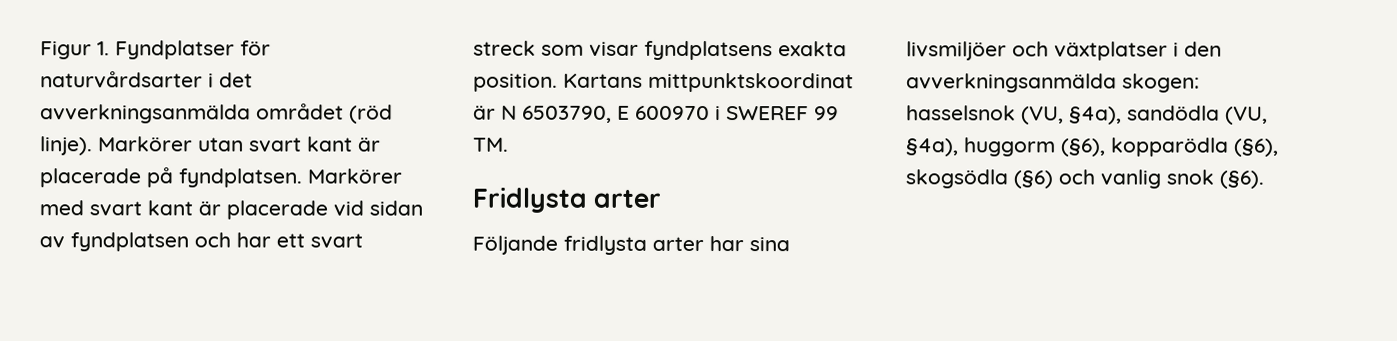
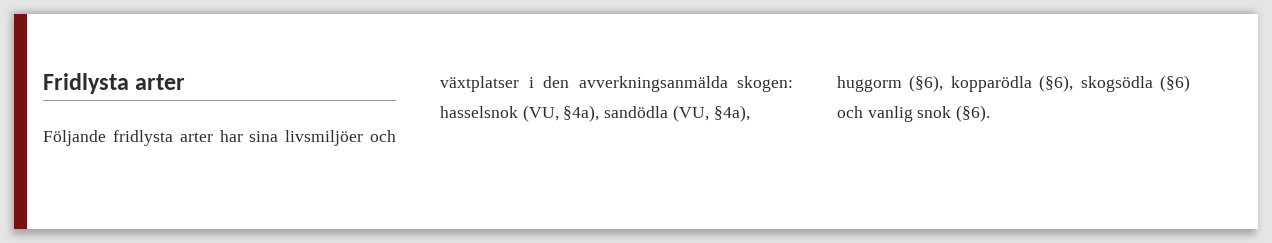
- Figur 1. Fyndplatser för naturvårdsarter i det avverkningsanmälda området (röd linje). Markörer utan svart kant är placerade på fyndplatsen. Markörer med svart kant är placerade vid sidan av fyndplatsen och har ett svart streck som visar fyndplatsens exakta position. Kartans mittpunktskoordinat är N 6503790, E 600970 i SWEREF 99 TM.

